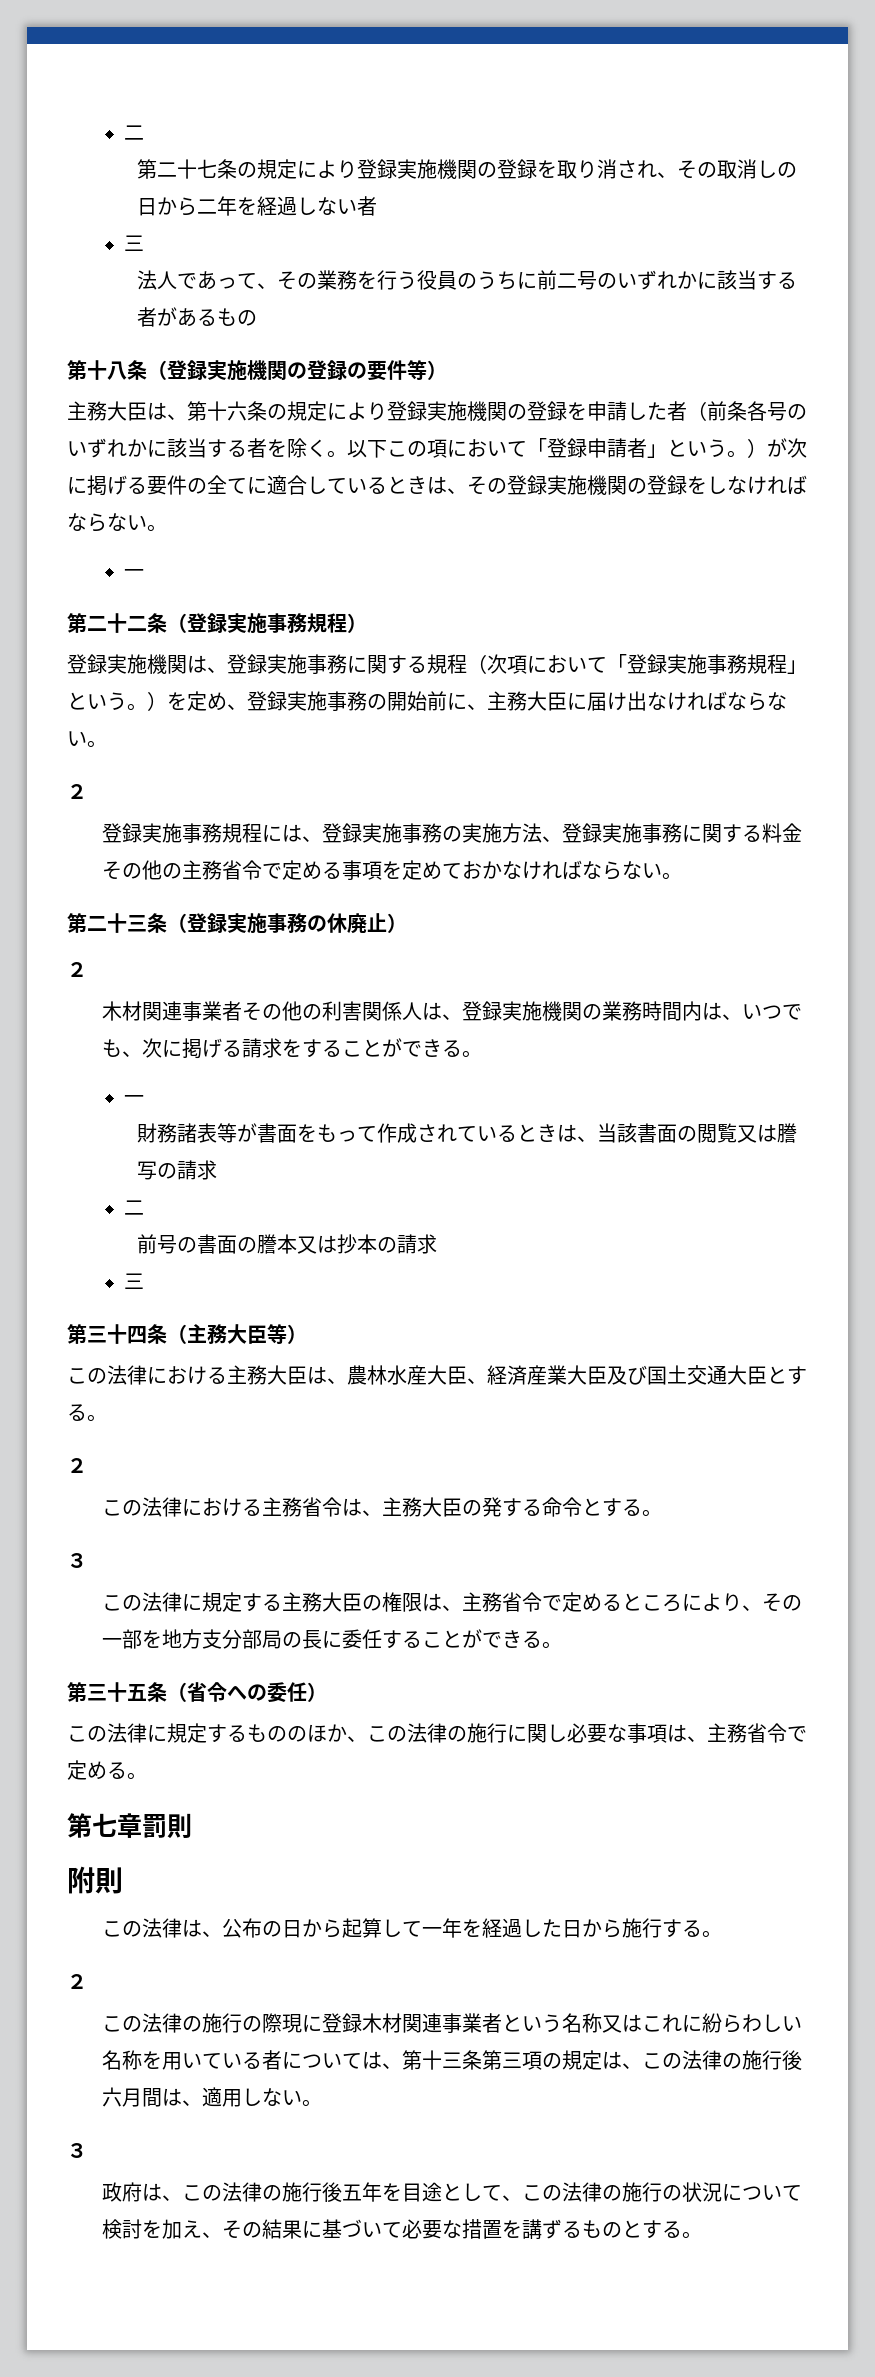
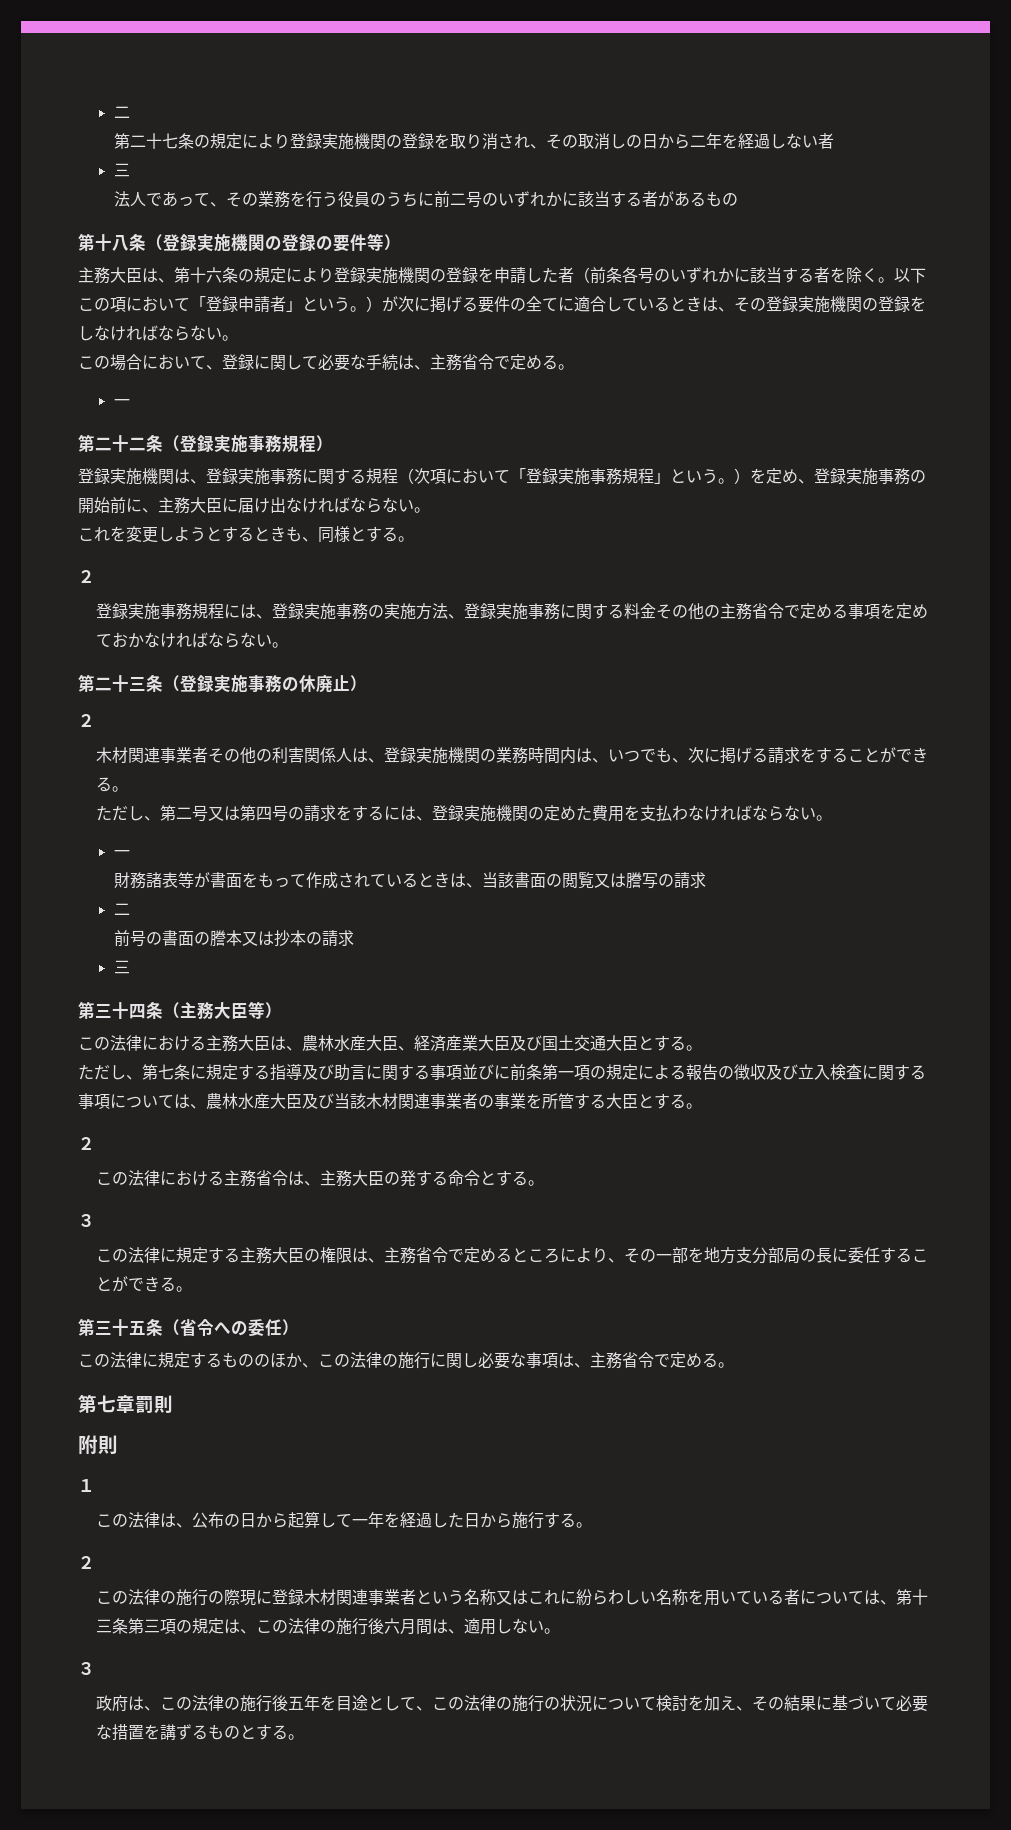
+ この場合において、登録に関して必要な手続は、主務省令で定める。
+ これを変更しようとするときも、同様とする。
+ ただし、第二号又は第四号の請求をするには、登録実施機関の定めた費用を支払わなければならない。
+ ただし、第七条に規定する指導及び助言に関する事項並びに前条第一項の規定による報告の徴収及び立入検査に関する事項については、農林水産大臣及び当該木材関連事業者の事業を所管する大臣とする。
+ １

